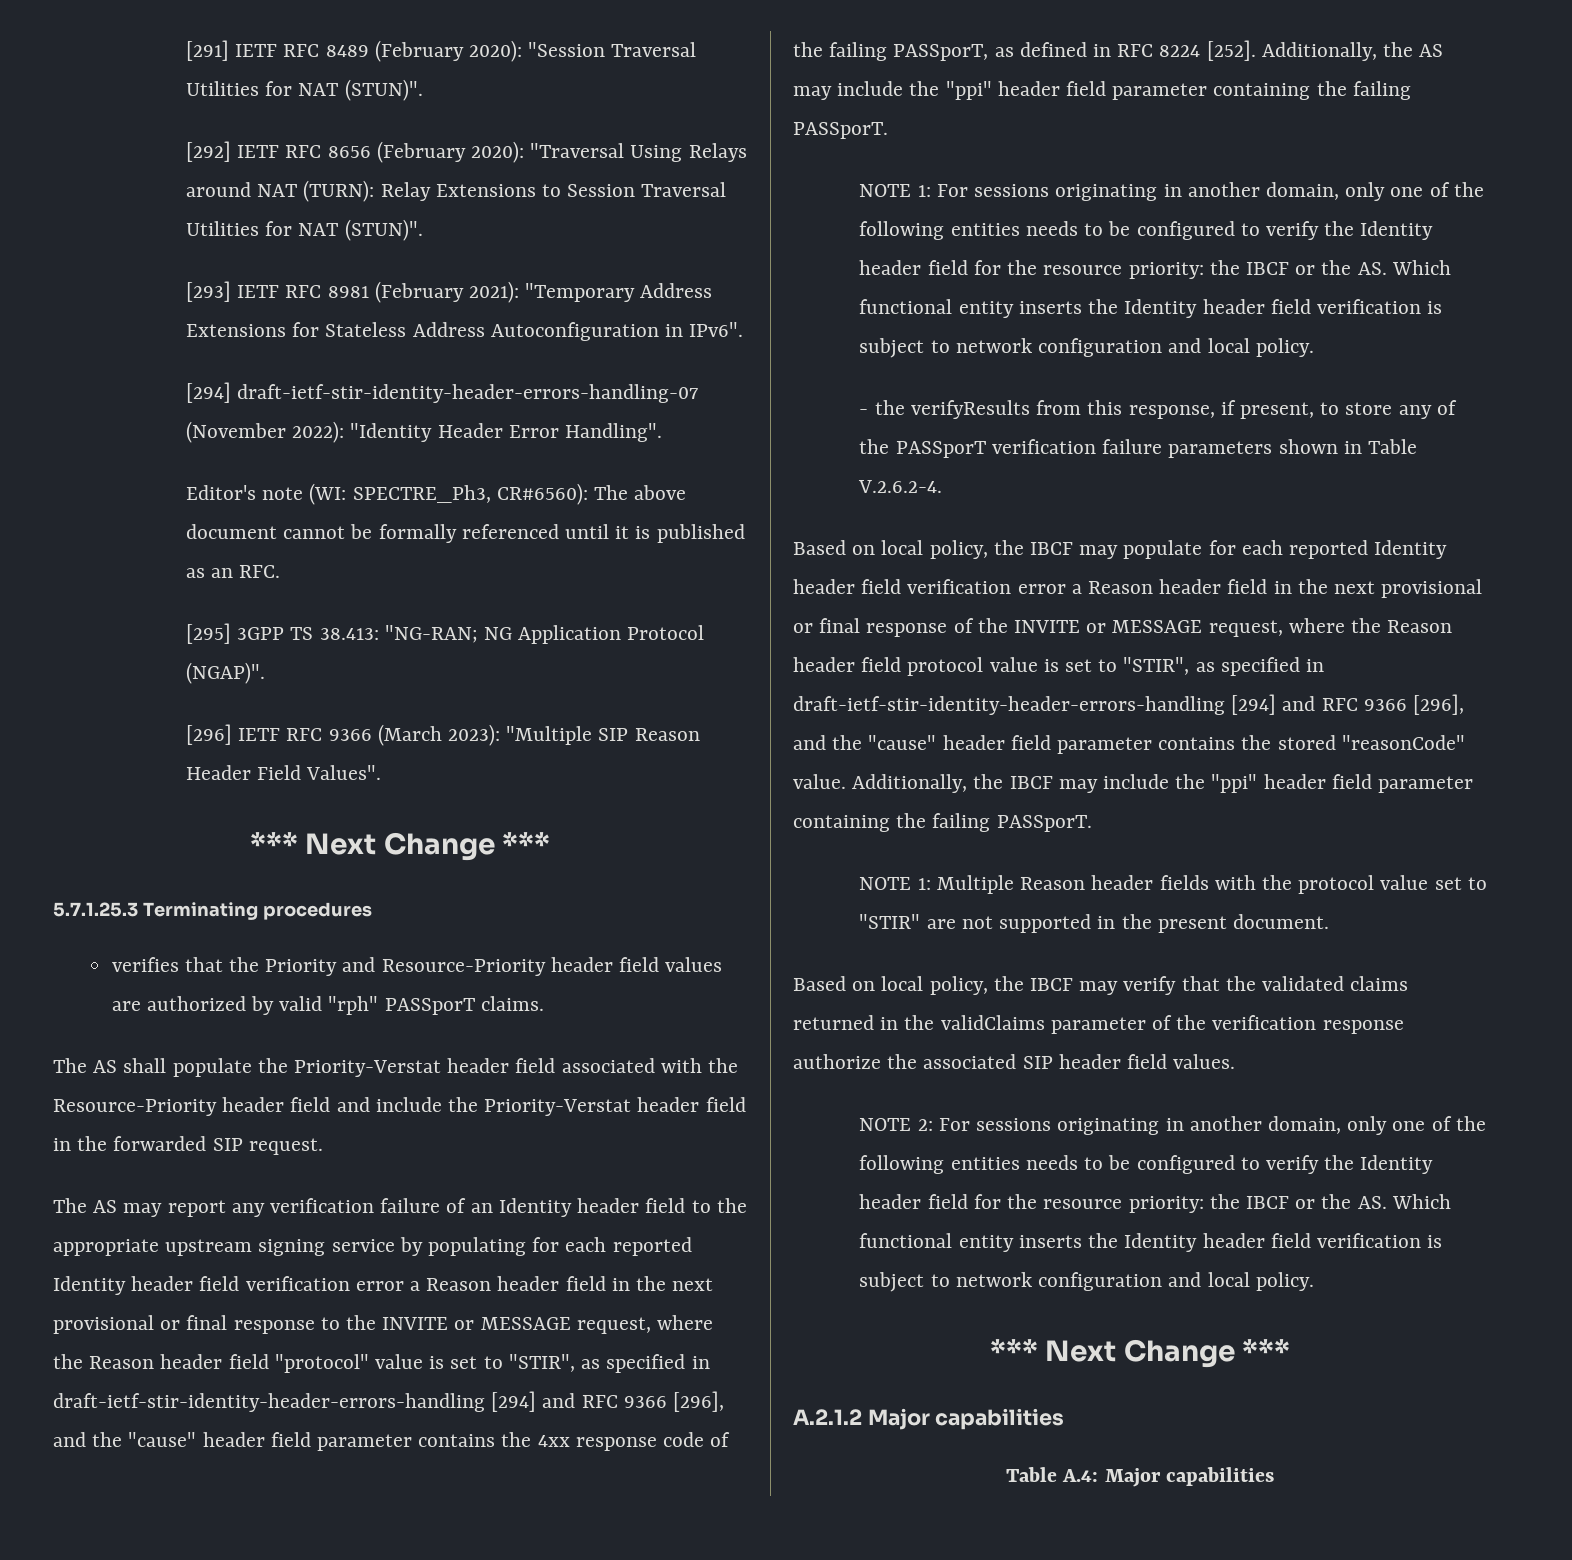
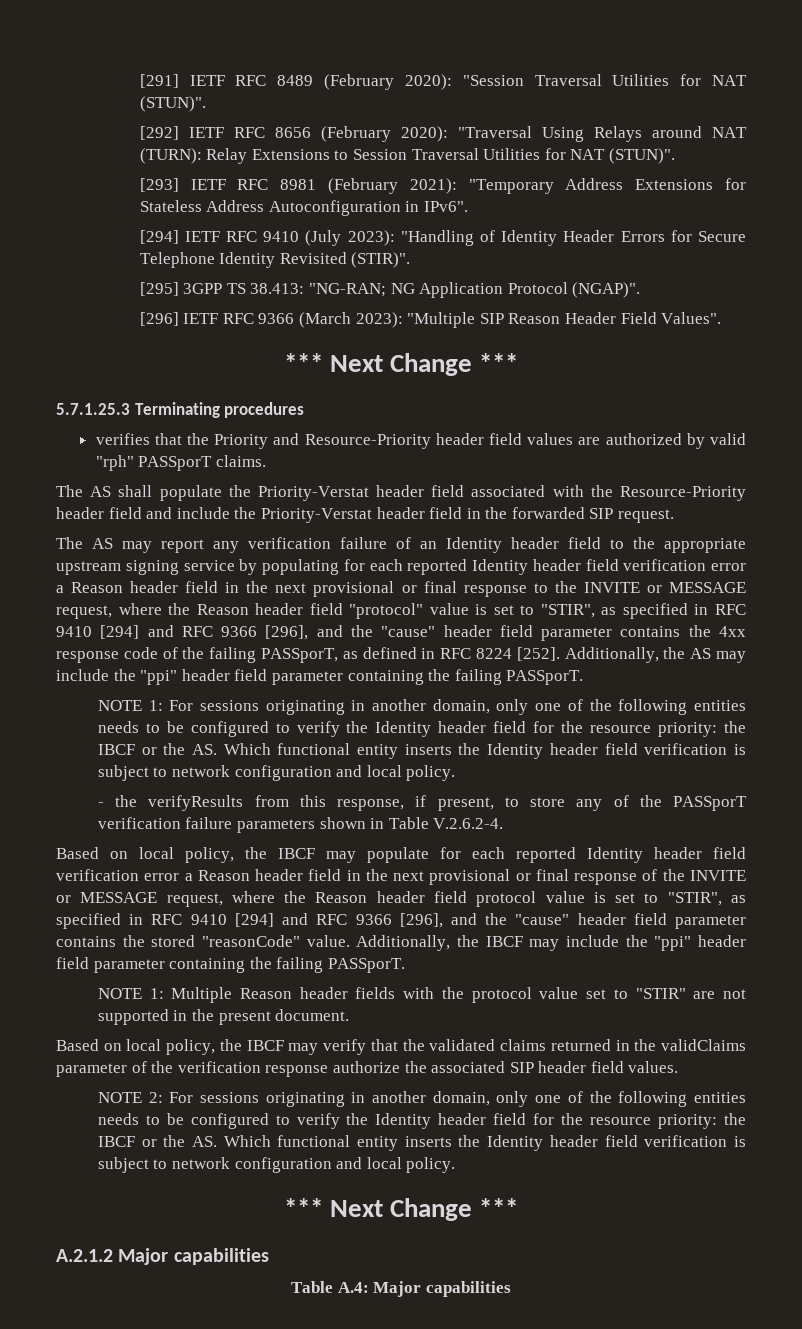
- [294] draft-ietf-stir-identity-header-errors-handling-07 (November 2022): "Identity Header Error Handling".
- Editor's note (WI: SPECTRE_Ph3, CR#6560): The above document cannot be formally referenced until it is published as an RFC.
+ [294] IETF RFC 9410 (July 2023): "Handling of Identity Header Errors for Secure Telephone Identity Revisited (STIR)".
- The AS may report any verification failure of an Identity header field to the appropriate upstream signing service by populating for each reported Identity header field verification error a Reason header field in the next provisional or final response to the INVITE or MESSAGE request, where the Reason header field "protocol" value is set to "STIR", as specified in draft-ietf-stir-identity-header-errors-handling [294] and RFC 9366 [296], and the "cause" header field parameter contains the 4xx response code of the failing PASSporT, as defined in RFC 8224 [252].
+ The AS may report any verification failure of an Identity header field to the appropriate upstream signing service by populating for each reported Identity header field verification error a Reason header field in the next provisional or final response to the INVITE or MESSAGE request, where the Reason header field "protocol" value is set to "STIR", as specified in RFC 9410 [294] and RFC 9366 [296], and the "cause" header field parameter contains the 4xx response code of the failing PASSporT, as defined in RFC 8224 [252].
- Based on local policy, the IBCF may populate for each reported Identity header field verification error a Reason header field in the next provisional or final response of the INVITE or MESSAGE request, where the Reason header field protocol value is set to "STIR", as specified in draft-ietf-stir-identity-header-errors-handling [294] and RFC 9366 [296], and the "cause" header field parameter contains the stored "reasonCode" value.
+ Based on local policy, the IBCF may populate for each reported Identity header field verification error a Reason header field in the next provisional or final response of the INVITE or MESSAGE request, where the Reason header field protocol value is set to "STIR", as specified in RFC 9410 [294] and RFC 9366 [296], and the "cause" header field parameter contains the stored "reasonCode" value.

